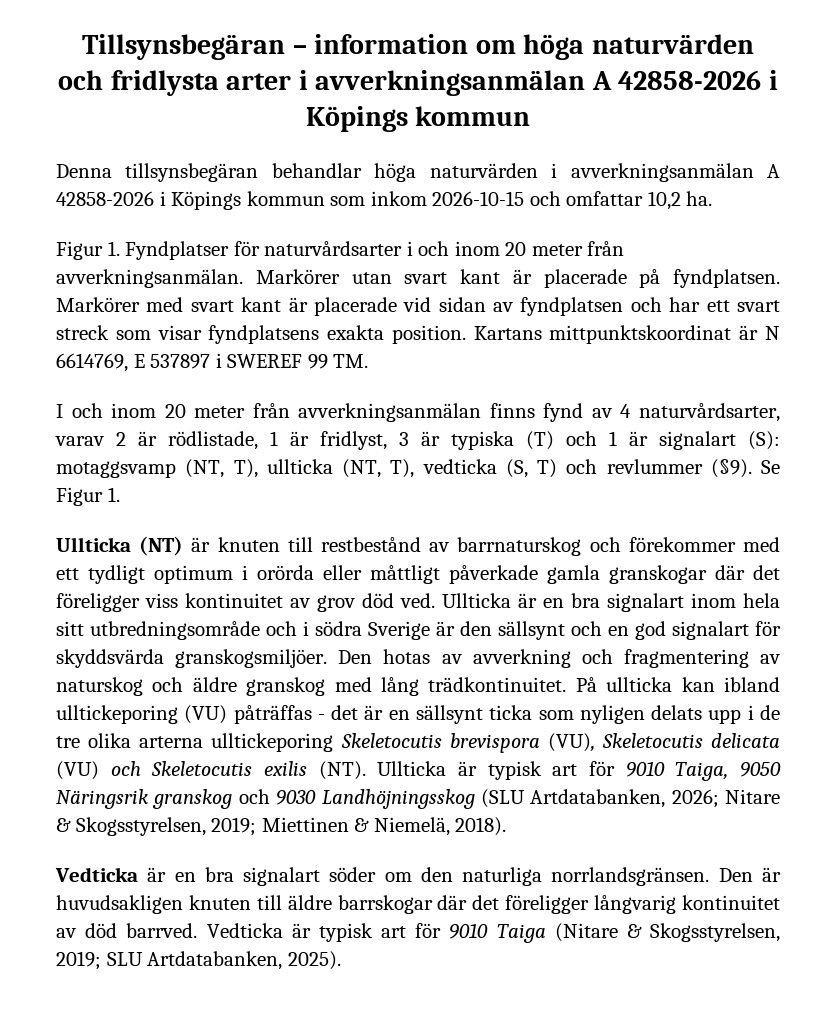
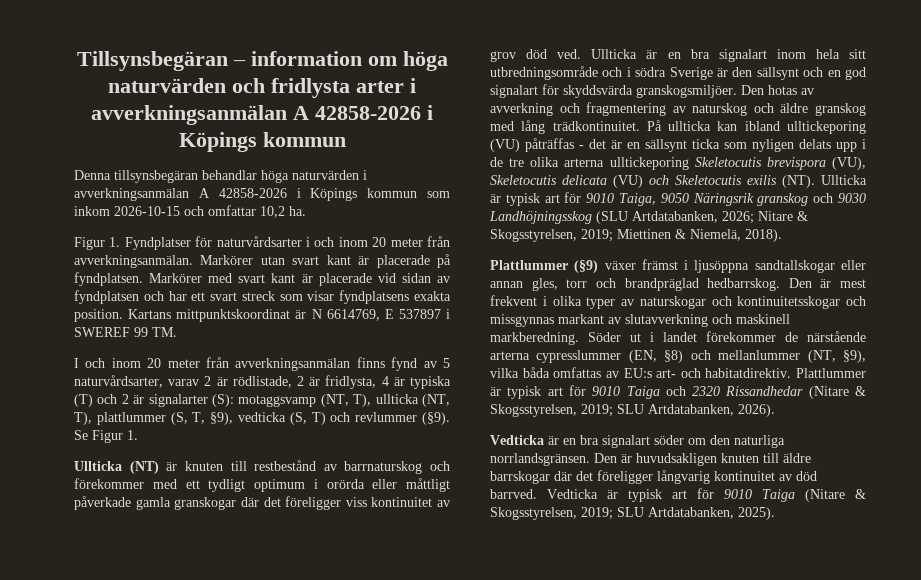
- I och inom 20 meter från avverkningsanmälan finns fynd av 4 naturvårdsarter, varav 2 är rödlistade, 1 är fridlyst, 3 är typiska (T) och 1 är signalart (S): motaggsvamp (NT, T), ullticka (NT, T), vedticka (S, T) och revlummer (§9).
+ I och inom 20 meter från avverkningsanmälan finns fynd av 5 naturvårdsarter, varav 2 är rödlistade, 2 är fridlysta, 4 är typiska (T) och 2 är signalarter (S): motaggsvamp (NT, T), ullticka (NT, T), plattlummer (S, T, §9), vedticka (S, T) och revlummer (§9).
+ Plattlummer (§9) växer främst i ljusöppna sandtallskogar eller annan gles, torr och brandpräglad hedbarrskog. Den är mest frekvent i olika typer av naturskogar och kontinuitetsskogar och missgynnas markant av slutavverkning och maskinell markberedning. Söder ut i landet förekommer de närstående arterna cypresslummer (EN, §8) och mellanlummer (NT, §9), vilka båda omfattas av EU:s art- och habitatdirektiv. Plattlummer är typisk art för 9010 Taiga och 2320 Rissandhedar (Nitare & Skogsstyrelsen, 2019; SLU Artdatabanken, 2026).

